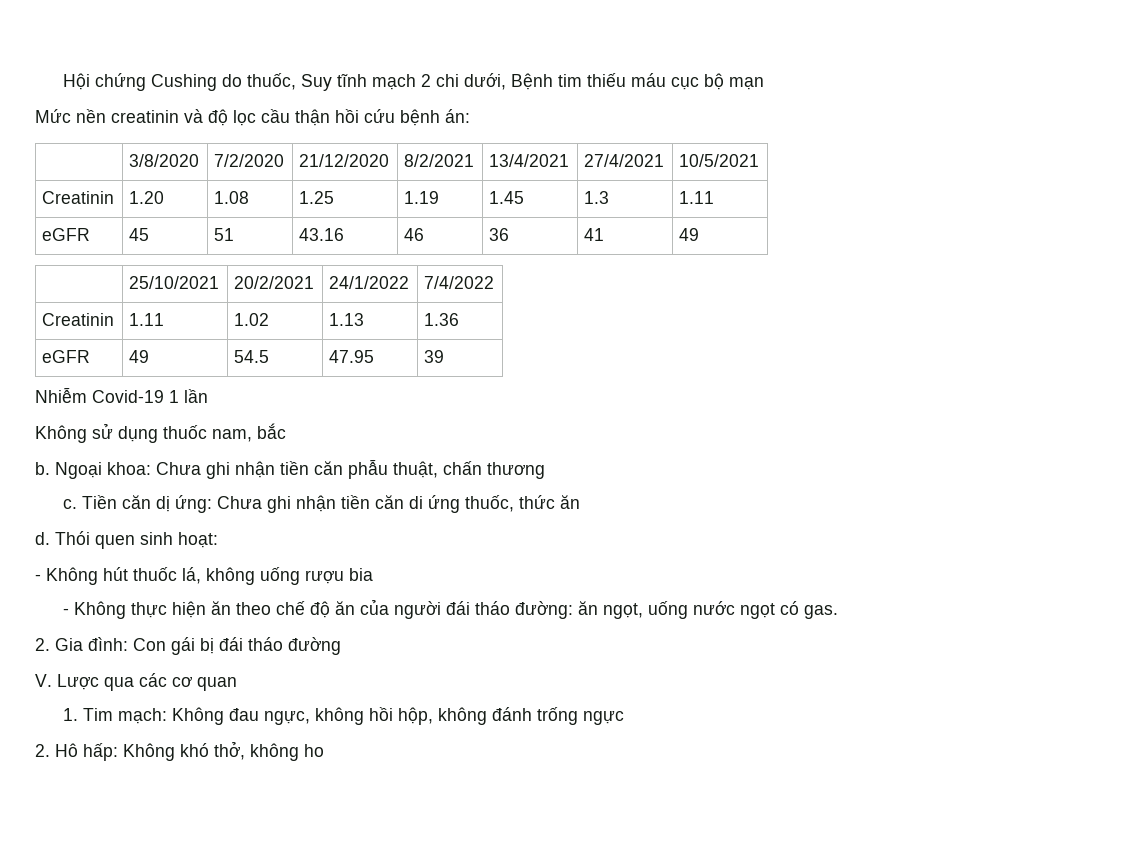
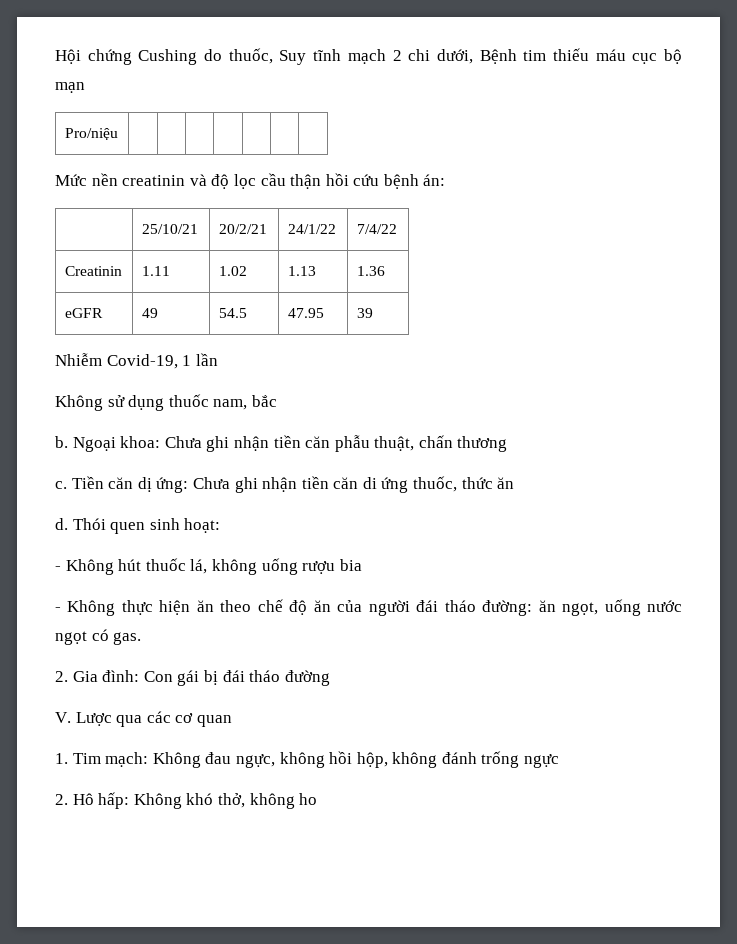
+ Pro/niệu | | | | | | |
- | 3/8/2020 | 7/2/2020 | 21/12/2020 | 8/2/2021 | 13/4/2021 | 27/4/2021 | 10/5/2021
- Creatinin | 1.20 | 1.08 | 1.25 | 1.19 | 1.45 | 1.3 | 1.11
- eGFR | 45 | 51 | 43.16 | 46 | 36 | 41 | 49
- | 25/10/2021 | 20/2/2021 | 24/1/2022 | 7/4/2022
+ | 25/10/21 | 20/2/21 | 24/1/22 | 7/4/22
- Nhiễm Covid-19 1 lần
+ Nhiễm Covid-19, 1 lần

